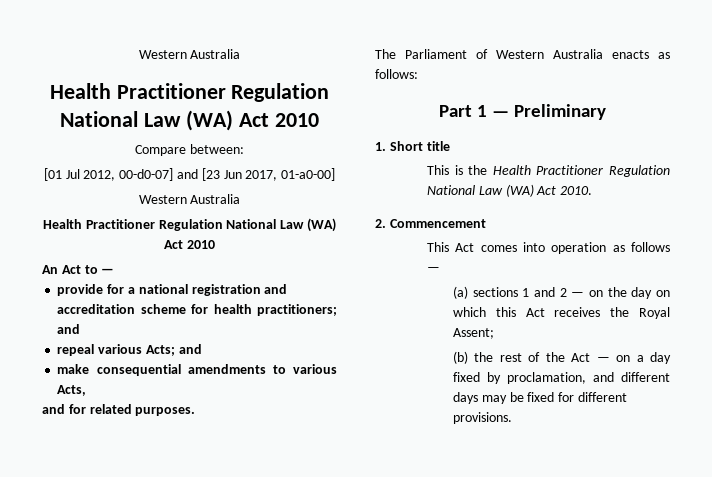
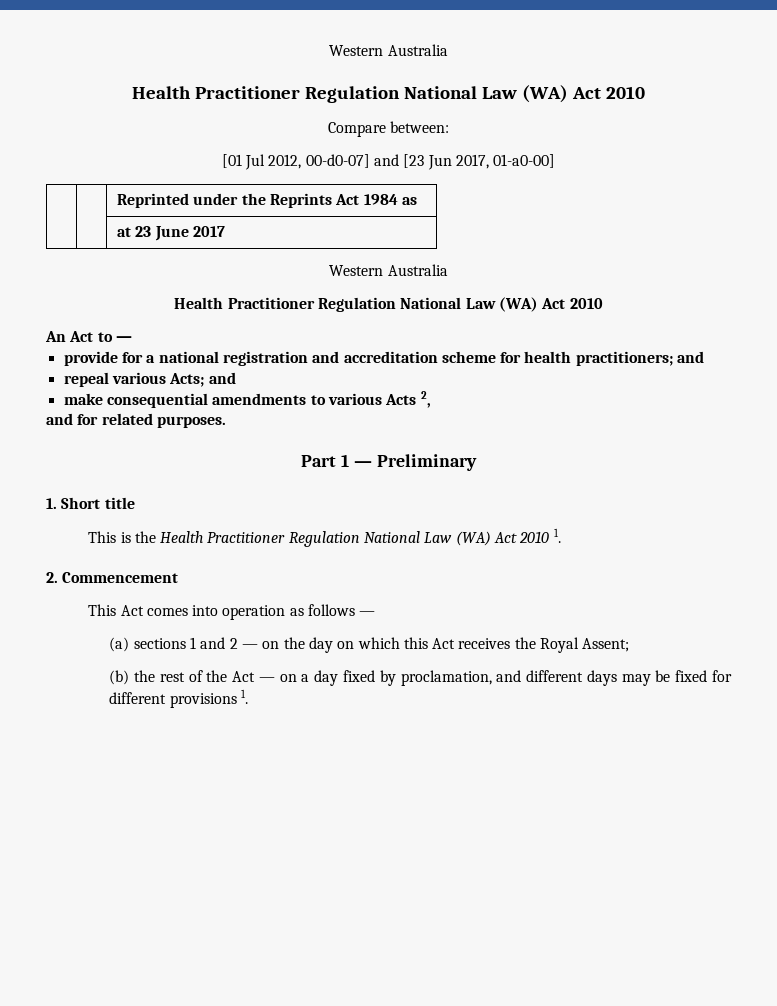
+ | | Reprinted under the Reprints Act 1984 as
+ | | at 23 June 2017
- make consequential amendments to various Acts,
+ make consequential amendments to various Acts 2,
- The Parliament of Western Australia enacts as follows:
- This is the Health Practitioner Regulation National Law (WA) Act 2010.
+ This is the Health Practitioner Regulation National Law (WA) Act 2010 1.
- (b) the rest of the Act — on a day fixed by proclamation, and different days may be fixed for different provisions.
+ (b) the rest of the Act — on a day fixed by proclamation, and different days may be fixed for different provisions 1.

